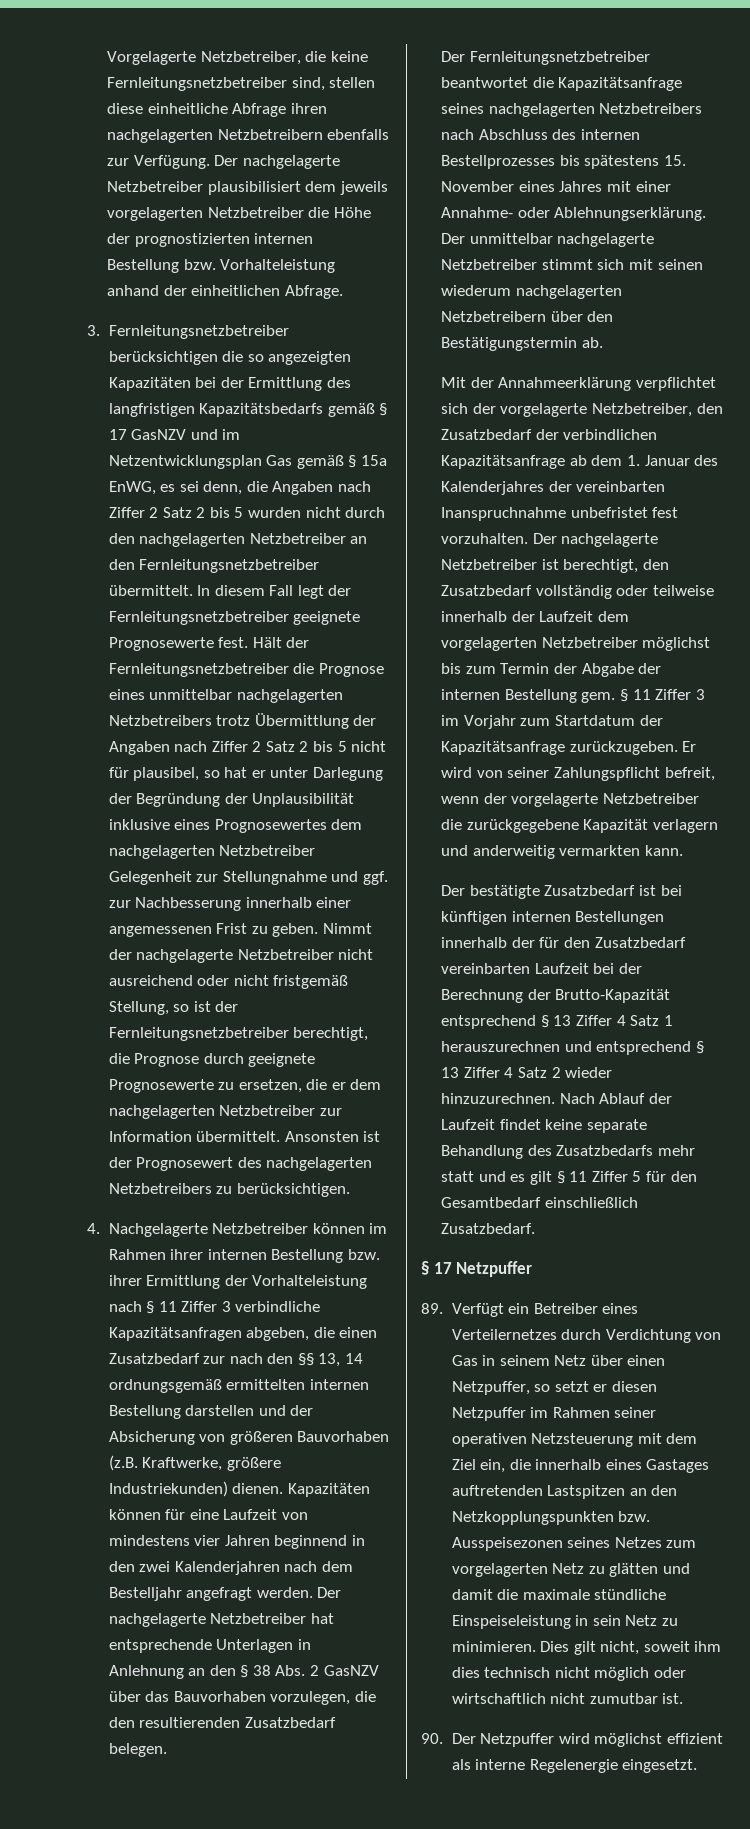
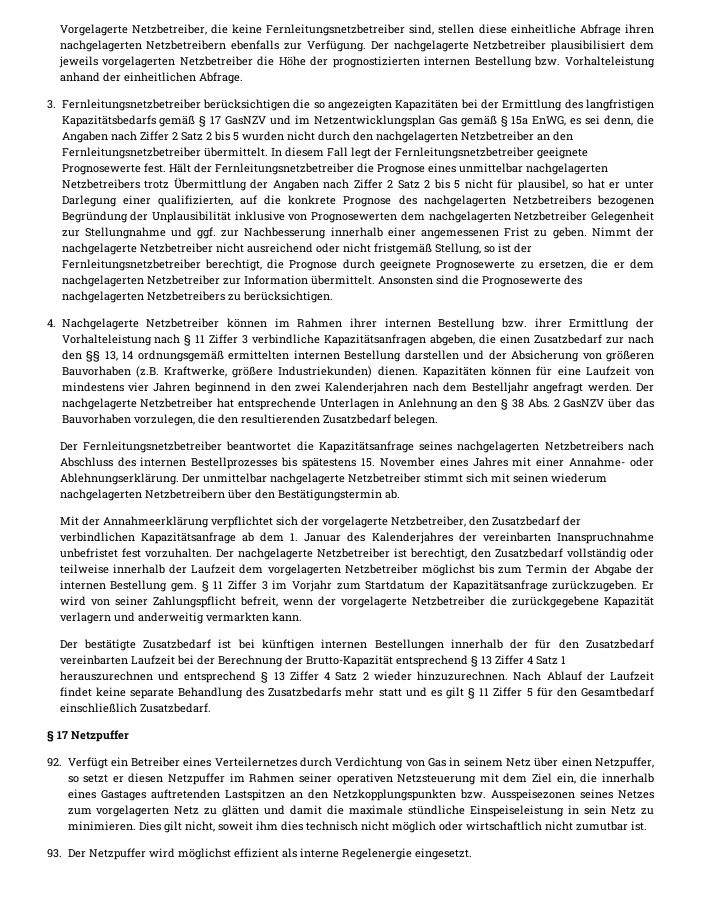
- Hält der Fernleitungsnetzbetreiber die Prognose eines unmittelbar nachgelagerten Netzbetreibers trotz Übermittlung der Angaben nach Ziffer 2 Satz 2 bis 5 nicht für plausibel, so hat er unter Darlegung der Begründung der Unplausibilität inklusive eines Prognosewertes dem nachgelagerten Netzbetreiber Gelegenheit zur Stellungnahme und ggf. zur Nachbesserung innerhalb einer angemessenen Frist zu geben.
+ Hält der Fernleitungsnetzbetreiber die Prognose eines unmittelbar nachgelagerten Netzbetreibers trotz Übermittlung der Angaben nach Ziffer 2 Satz 2 bis 5 nicht für plausibel, so hat er unter Darlegung einer qualifizierten, auf die konkrete Prognose des nachgelagerten Netzbetreibers bezogenen Begründung der Unplausibilität inklusive von Prognosewerten dem nachgelagerten Netzbetreiber Gelegenheit zur Stellungnahme und ggf. zur Nachbesserung innerhalb einer angemessenen Frist zu geben.
- Ansonsten ist der Prognosewert des nachgelagerten Netzbetreibers zu berücksichtigen.
+ Ansonsten sind die Prognosewerte des nachgelagerten Netzbetreibers zu berücksichtigen.
- 89. Verfügt ein Betreiber eines Verteilernetzes durch Verdichtung von Gas in seinem Netz über einen Netzpuffer, so setzt er diesen Netzpuffer im Rahmen seiner operativen Netzsteuerung mit dem Ziel ein, die innerhalb eines Gastages auftretenden Lastspitzen an den Netzkopplungspunkten bzw. Ausspeisezonen seines Netzes zum vorgelagerten Netz zu glätten und damit die maximale stündliche Einspeiseleistung in sein Netz zu minimieren.
+ 92. Verfügt ein Betreiber eines Verteilernetzes durch Verdichtung von Gas in seinem Netz über einen Netzpuffer, so setzt er diesen Netzpuffer im Rahmen seiner operativen Netzsteuerung mit dem Ziel ein, die innerhalb eines Gastages auftretenden Lastspitzen an den Netzkopplungspunkten bzw. Ausspeisezonen seines Netzes zum vorgelagerten Netz zu glätten und damit die maximale stündliche Einspeiseleistung in sein Netz zu minimieren.
- 90. Der Netzpuffer wird möglichst effizient als interne Regelenergie eingesetzt.
+ 93. Der Netzpuffer wird möglichst effizient als interne Regelenergie eingesetzt.

